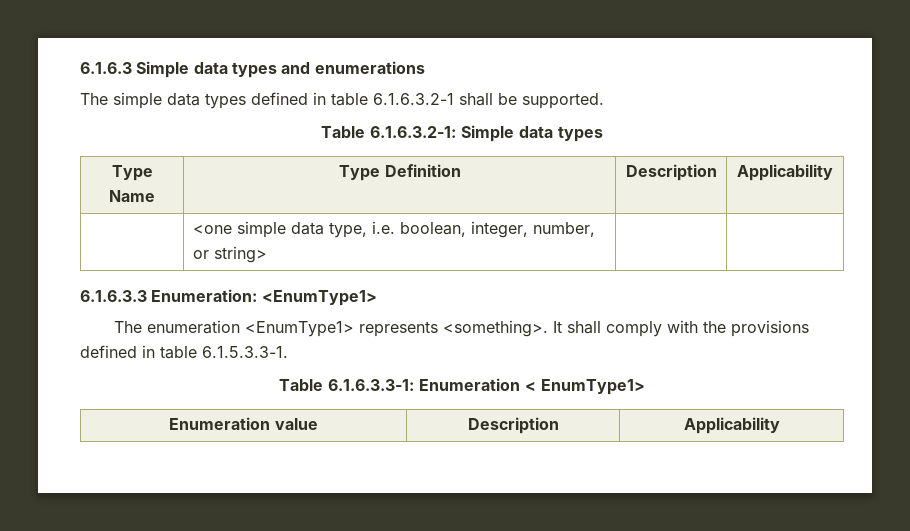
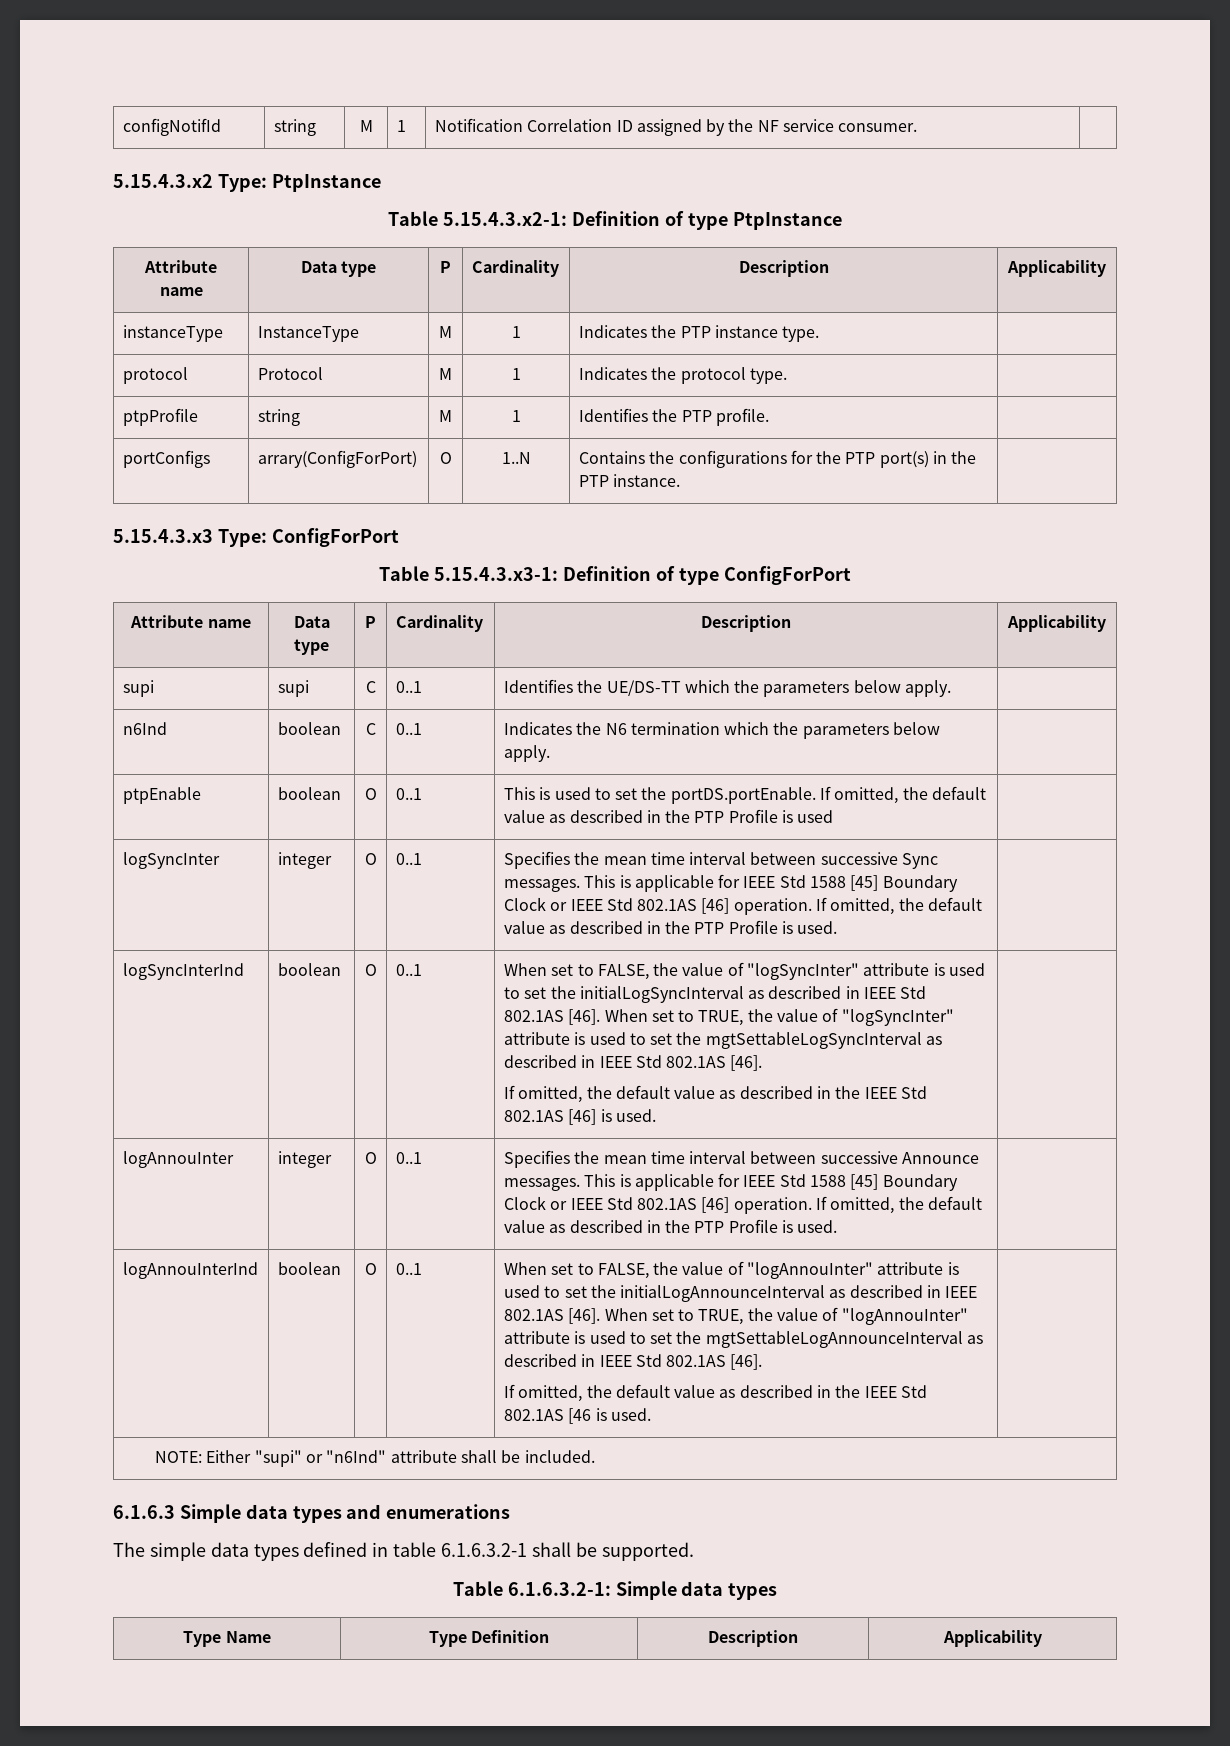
+ configNotifId | string | M | 1 | Notification Correlation ID assigned by the NF service consumer. |
+ 5.15.4.3.x2 Type: PtpInstance
+ Table 5.15.4.3.x2-1: Definition of type PtpInstance
+ Attribute name | Data type | P | Cardinality | Description | Applicability
+ instanceType | InstanceType | M | 1 | Indicates the PTP instance type. |
+ protocol | Protocol | M | 1 | Indicates the protocol type. |
+ ptpProfile | string | M | 1 | Identifies the PTP profile. |
+ portConfigs | arrary(ConfigForPort) | O | 1..N | Contains the configurations for the PTP port(s) in the PTP instance. |
+ 5.15.4.3.x3 Type: ConfigForPort
+ Table 5.15.4.3.x3-1: Definition of type ConfigForPort
+ Attribute name | Data type | P | Cardinality | Description | Applicability
+ supi | supi | C | 0..1 | Identifies the UE/DS-TT which the parameters below apply. |
+ n6Ind | boolean | C | 0..1 | Indicates the N6 termination which the parameters below apply. |
+ ptpEnable | boolean | O | 0..1 | This is used to set the portDS.portEnable. If omitted, the default value as described in the PTP Profile is used |
+ logSyncInter | integer | O | 0..1 | Specifies the mean time interval between successive Sync messages. This is applicable for IEEE Std 1588 [45] Boundary Clock or IEEE Std 802.1AS [46] operation. If omitted, the default value as described in the PTP Profile is used. |
+ logSyncInterInd | boolean | O | 0..1 | When set to FALSE, the value of "logSyncInter" attribute is used to set the initialLogSyncInterval as described in IEEE Std 802.1AS [46]. When set to TRUE, the value of "logSyncInter" attribute is used to set the mgtSettableLogSyncInterval as described in IEEE Std 802.1AS [46].
+ If omitted, the default value as described in the IEEE Std 802.1AS [46] is used. |
+ logAnnouInter | integer | O | 0..1 | Specifies the mean time interval between successive Announce messages. This is applicable for IEEE Std 1588 [45] Boundary Clock or IEEE Std 802.1AS [46] operation. If omitted, the default value as described in the PTP Profile is used. |
+ logAnnouInterInd | boolean | O | 0..1 | When set to FALSE, the value of "logAnnouInter" attribute is used to set the initialLogAnnounceInterval as described in IEEE 802.1AS [46]. When set to TRUE, the value of "logAnnouInter" attribute is used to set the mgtSettableLogAnnounceInterval as described in IEEE Std 802.1AS [46].
+ If omitted, the default value as described in the IEEE Std 802.1AS [46 is used. |
+ NOTE: Either "supi" or "n6Ind" attribute shall be included.
- | <one simple data type, i.e. boolean, integer, number, or string> | |
- 6.1.6.3.3 Enumeration: <EnumType1>
- The enumeration <EnumType1> represents <something>. It shall comply with the provisions defined in table 6.1.5.3.3-1.
- Table 6.1.6.3.3-1: Enumeration < EnumType1>
- Enumeration value | Description | Applicability

